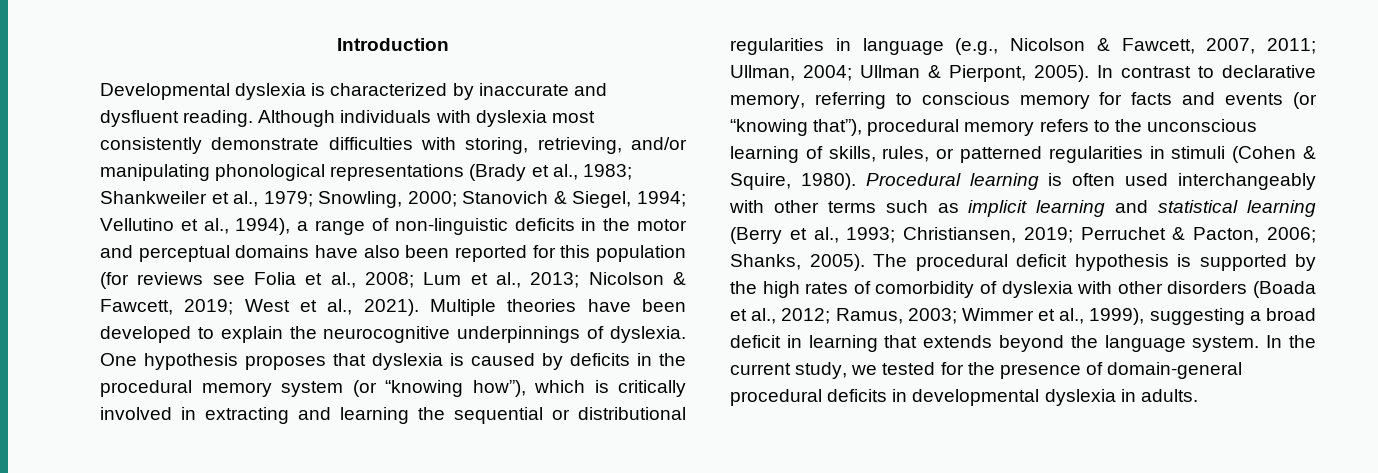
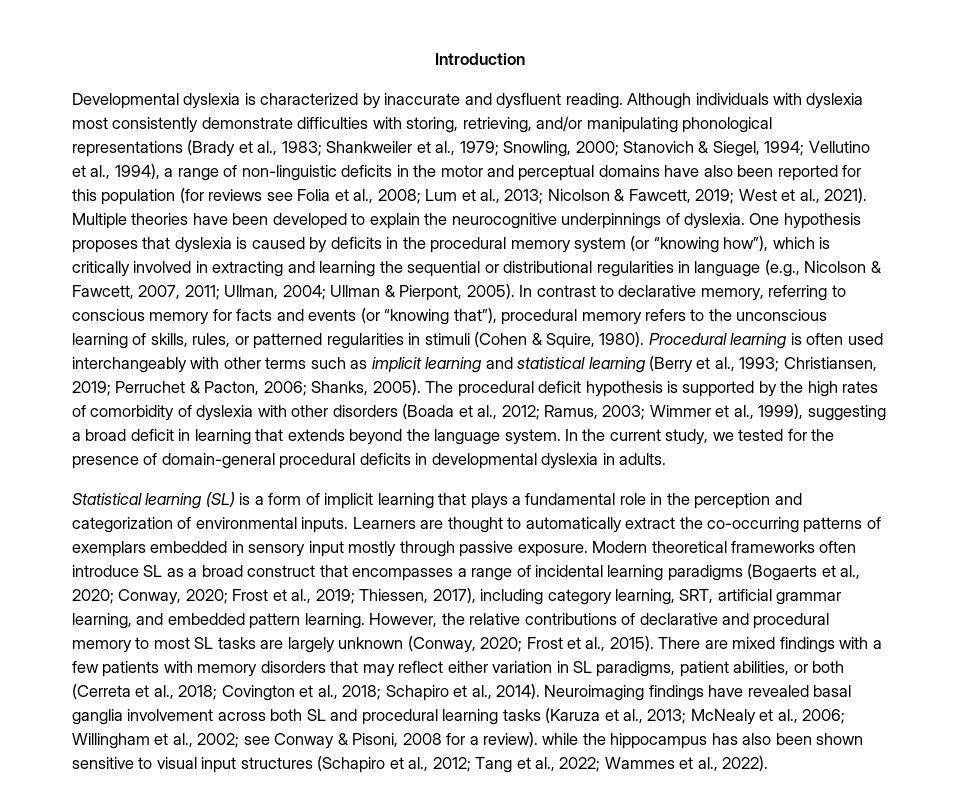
+ Statistical learning (SL) is a form of implicit learning that plays a fundamental role in the perception and categorization of environmental inputs. Learners are thought to automatically extract the co-occurring patterns of exemplars embedded in sensory input mostly through passive exposure. Modern theoretical frameworks often introduce SL as a broad construct that encompasses a range of incidental learning paradigms (Bogaerts et al., 2020; Conway, 2020; Frost et al., 2019; Thiessen, 2017), including category learning, SRT, artificial grammar learning, and embedded pattern learning. However, the relative contributions of declarative and procedural memory to most SL tasks are largely unknown (Conway, 2020; Frost et al., 2015). There are mixed findings with a few patients with memory disorders that may reflect either variation in SL paradigms, patient abilities, or both (Cerreta et al., 2018; Covington et al., 2018; Schapiro et al., 2014). Neuroimaging findings have revealed basal ganglia involvement across both SL and procedural learning tasks (Karuza et al., 2013; McNealy et al., 2006; Willingham et al., 2002; see Conway & Pisoni, 2008 for a review). while the hippocampus has also been shown sensitive to visual input structures (Schapiro et al., 2012; Tang et al., 2022; Wammes et al., 2022).

